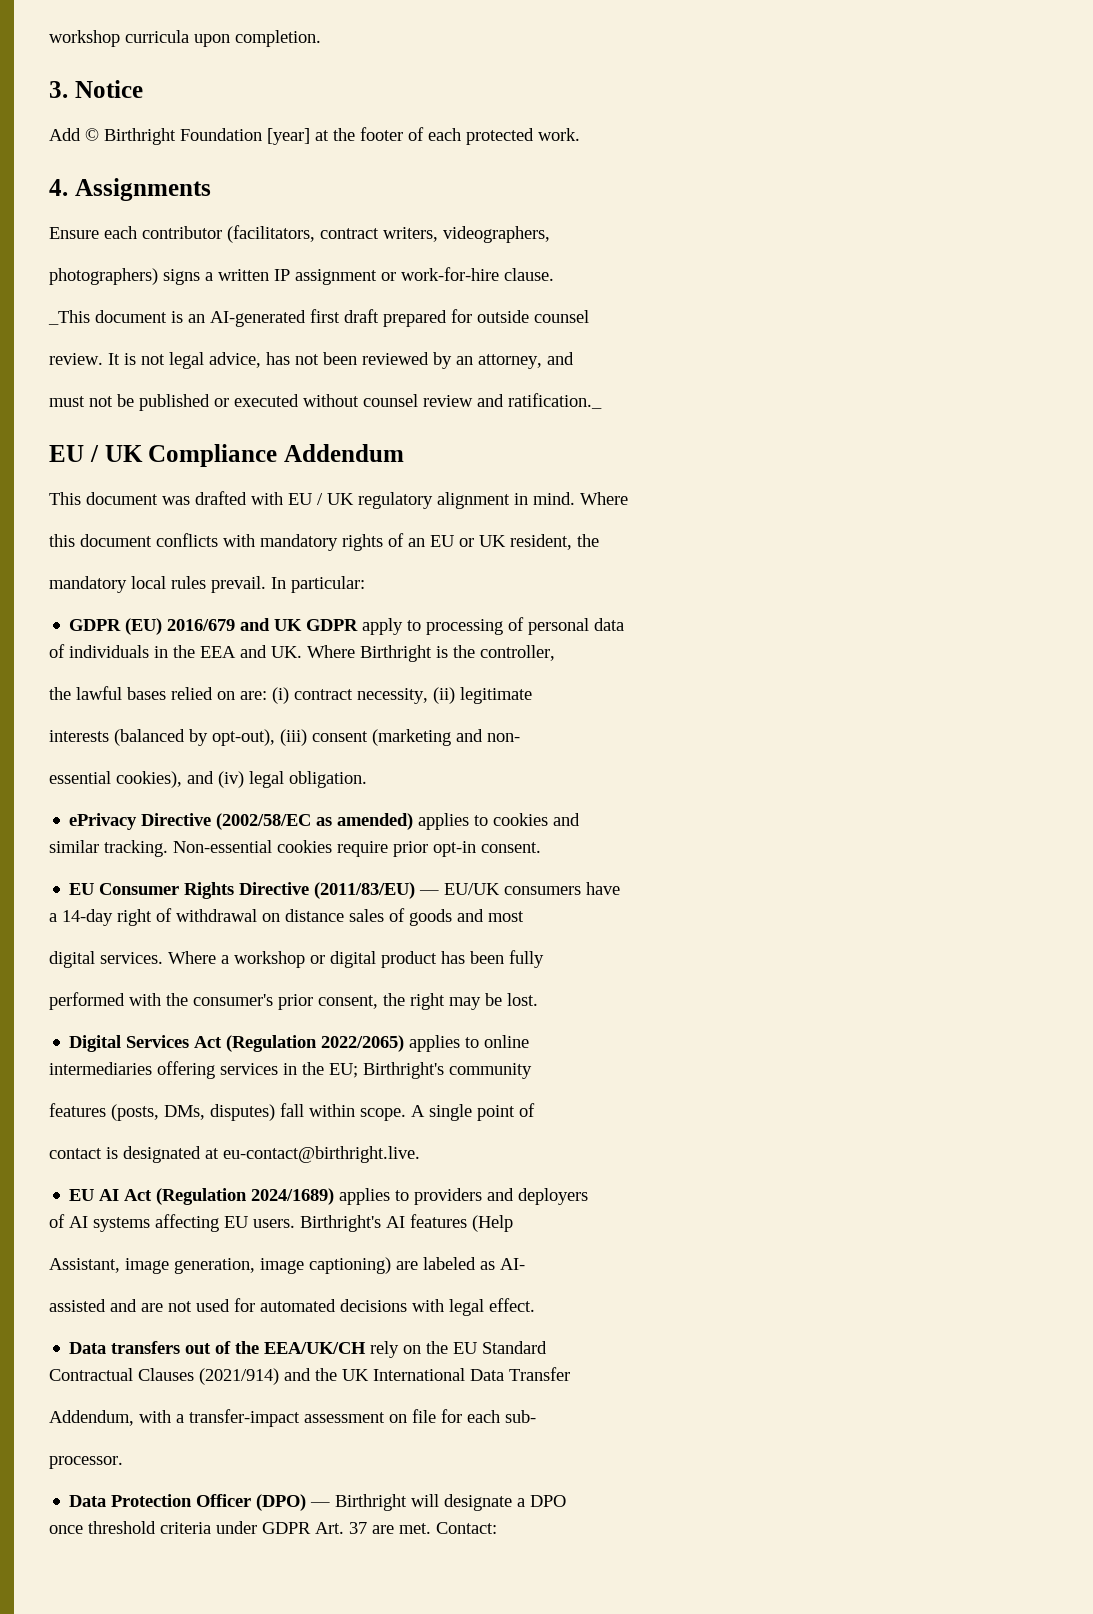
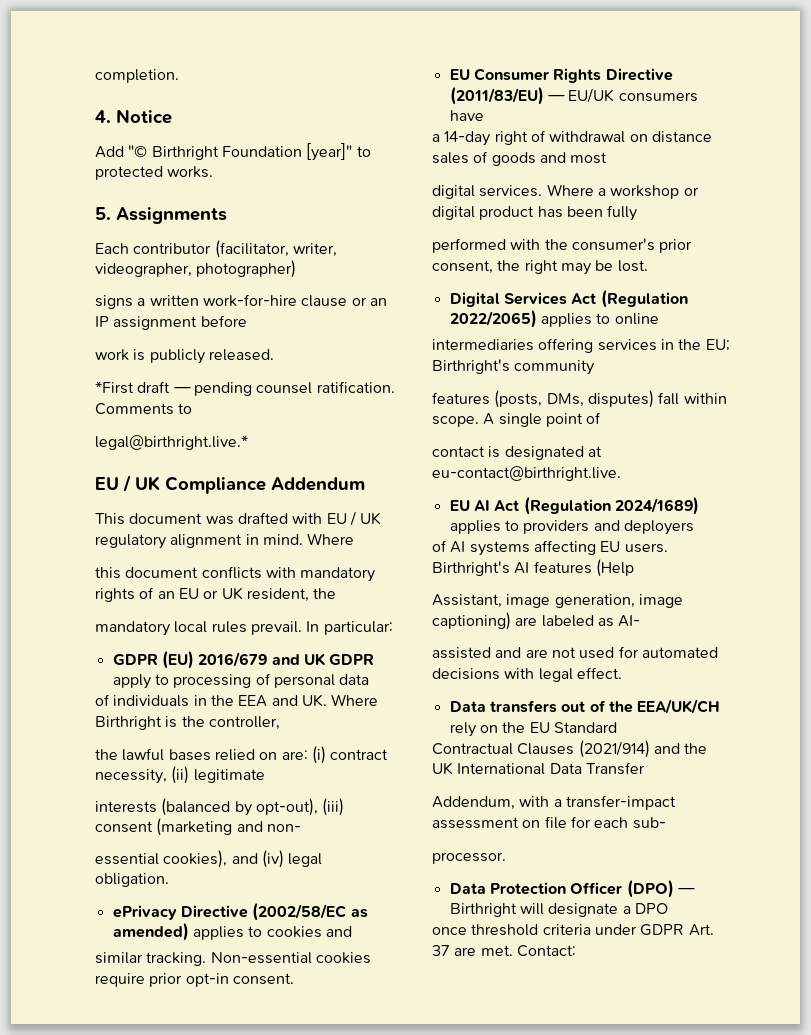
- workshop curricula upon completion.
+ completion.
- 3. Notice
+ 4. Notice
- Add © Birthright Foundation [year] at the footer of each protected work.
- 4. Assignments
- Ensure each contributor (facilitators, contract writers, videographers,
- photographers) signs a written IP assignment or work-for-hire clause.
- _This document is an AI-generated first draft prepared for outside counsel
- review. It is not legal advice, has not been reviewed by an attorney, and
- must not be published or executed without counsel review and ratification._
+ Add "© Birthright Foundation [year]" to protected works.
+ 5. Assignments
+ Each contributor (facilitator, writer, videographer, photographer)
+ signs a written work-for-hire clause or an IP assignment before
+ work is publicly released.
+ *First draft — pending counsel ratification. Comments to
+ legal@birthright.live.*

